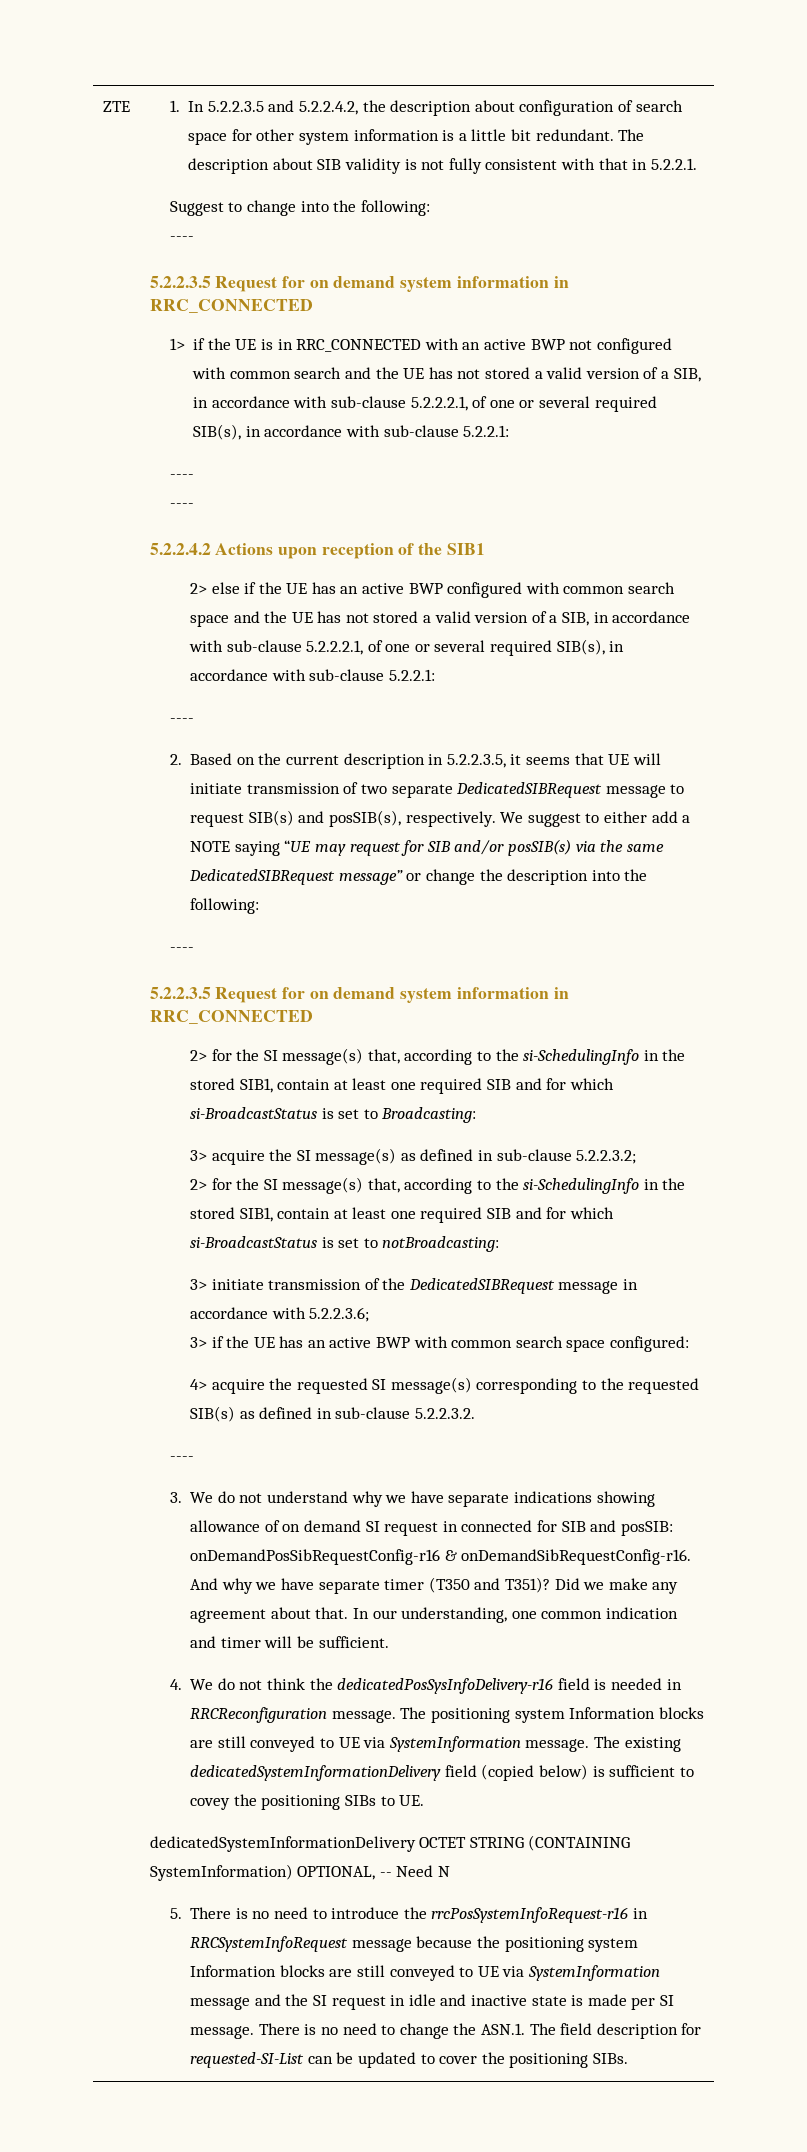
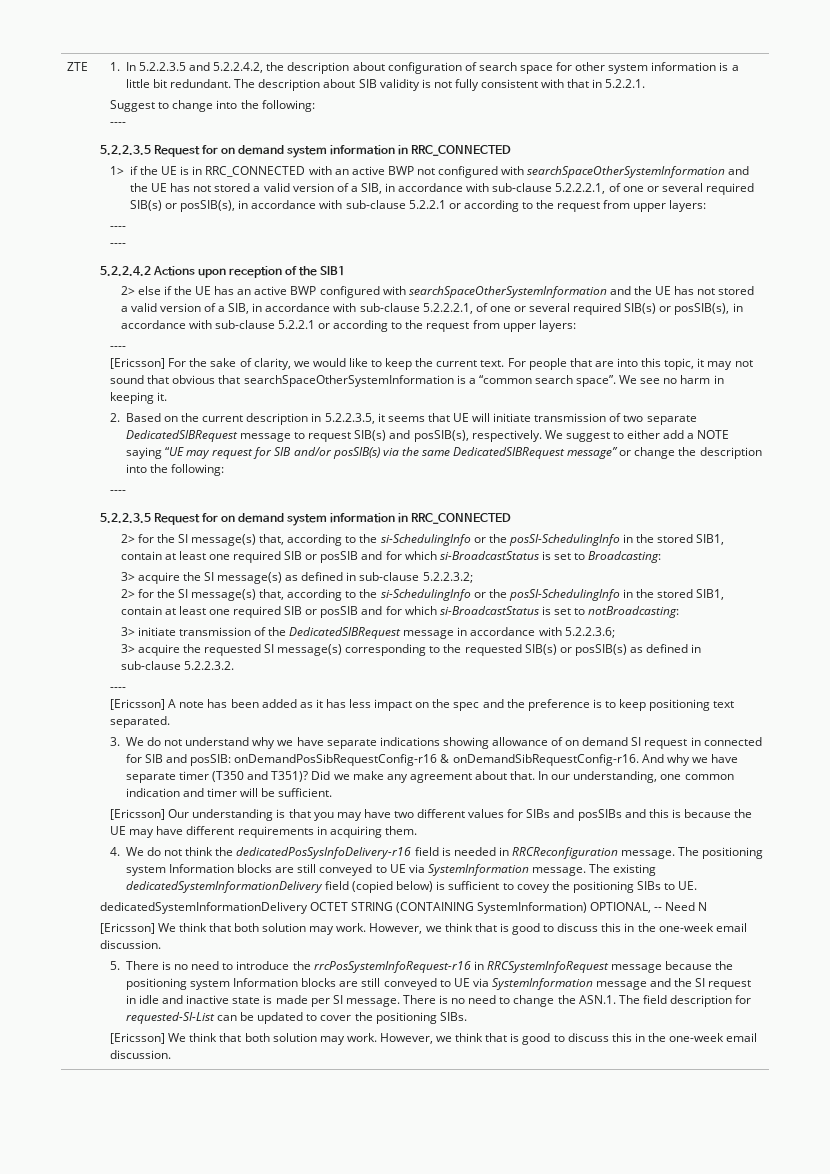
- 1> if the UE is in RRC_CONNECTED with an active BWP not configured with common search and the UE has not stored a valid version of a SIB, in accordance with sub-clause 5.2.2.2.1, of one or several required SIB(s), in accordance with sub-clause 5.2.2.1:
+ 1> if the UE is in RRC_CONNECTED with an active BWP not configured with searchSpaceOtherSystemInformation and the UE has not stored a valid version of a SIB, in accordance with sub-clause 5.2.2.2.1, of one or several required SIB(s) or posSIB(s), in accordance with sub-clause 5.2.2.1 or according to the request from upper layers:
- 2> else if the UE has an active BWP configured with common search space and the UE has not stored a valid version of a SIB, in accordance with sub-clause 5.2.2.2.1, of one or several required SIB(s), in accordance with sub-clause 5.2.2.1:
+ 2> else if the UE has an active BWP configured with searchSpaceOtherSystemInformation and the UE has not stored a valid version of a SIB, in accordance with sub-clause 5.2.2.2.1, of one or several required SIB(s) or posSIB(s), in accordance with sub-clause 5.2.2.1 or according to the request from upper layers:
  ----
+ [Ericsson] For the sake of clarity, we would like to keep the current text. For people that are into this topic, it may not sound that obvious that searchSpaceOtherSystemInformation is a “common search space”. We see no harm in keeping it.
- 2> for the SI message(s) that, according to the si-SchedulingInfo in the stored SIB1, contain at least one required SIB and for which si-BroadcastStatus is set to Broadcasting:
+ 2> for the SI message(s) that, according to the si-SchedulingInfo or the posSI-SchedulingInfo in the stored SIB1, contain at least one required SIB or posSIB and for which si-BroadcastStatus is set to Broadcasting:
- 2> for the SI message(s) that, according to the si-SchedulingInfo in the stored SIB1, contain at least one required SIB and for which si-BroadcastStatus is set to notBroadcasting:
+ 2> for the SI message(s) that, according to the si-SchedulingInfo or the posSI-SchedulingInfo in the stored SIB1, contain at least one required SIB or posSIB and for which si-BroadcastStatus is set to notBroadcasting:
- 3> if the UE has an active BWP with common search space configured:
- 4> acquire the requested SI message(s) corresponding to the requested SIB(s) as defined in sub-clause 5.2.2.3.2.
+ 3> acquire the requested SI message(s) corresponding to the requested SIB(s) or posSIB(s) as defined in sub-clause 5.2.2.3.2.
+ [Ericsson] A note has been added as it has less impact on the spec and the preference is to keep positioning text separated.
+ [Ericsson] Our understanding is that you may have two different values for SIBs and posSIBs and this is because the UE may have different requirements in acquiring them.
  dedicatedSystemInformationDelivery OCTET STRING (CONTAINING SystemInformation) OPTIONAL, -- Need N
+ [Ericsson] We think that both solution may work. However, we think that is good to discuss this in the one-week email discussion.
  There is no need to change the ASN.1. The field description for requested-SI-List can be updated to cover the positioning SIBs.
+ [Ericsson] We think that both solution may work. However, we think that is good to discuss this in the one-week email discussion.

